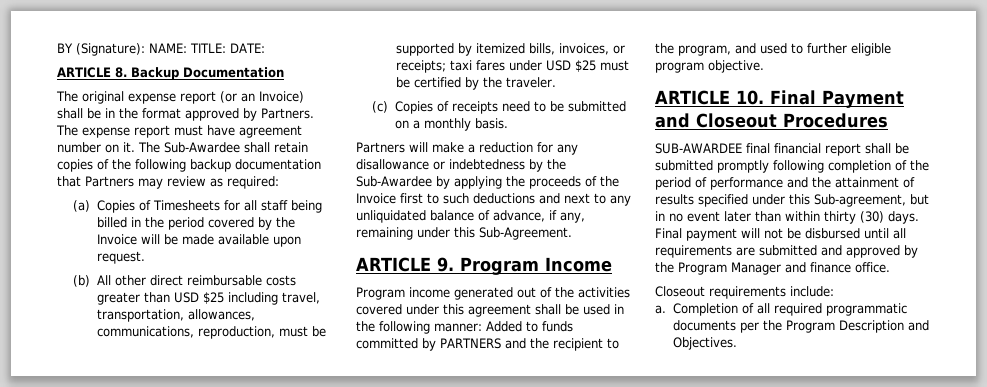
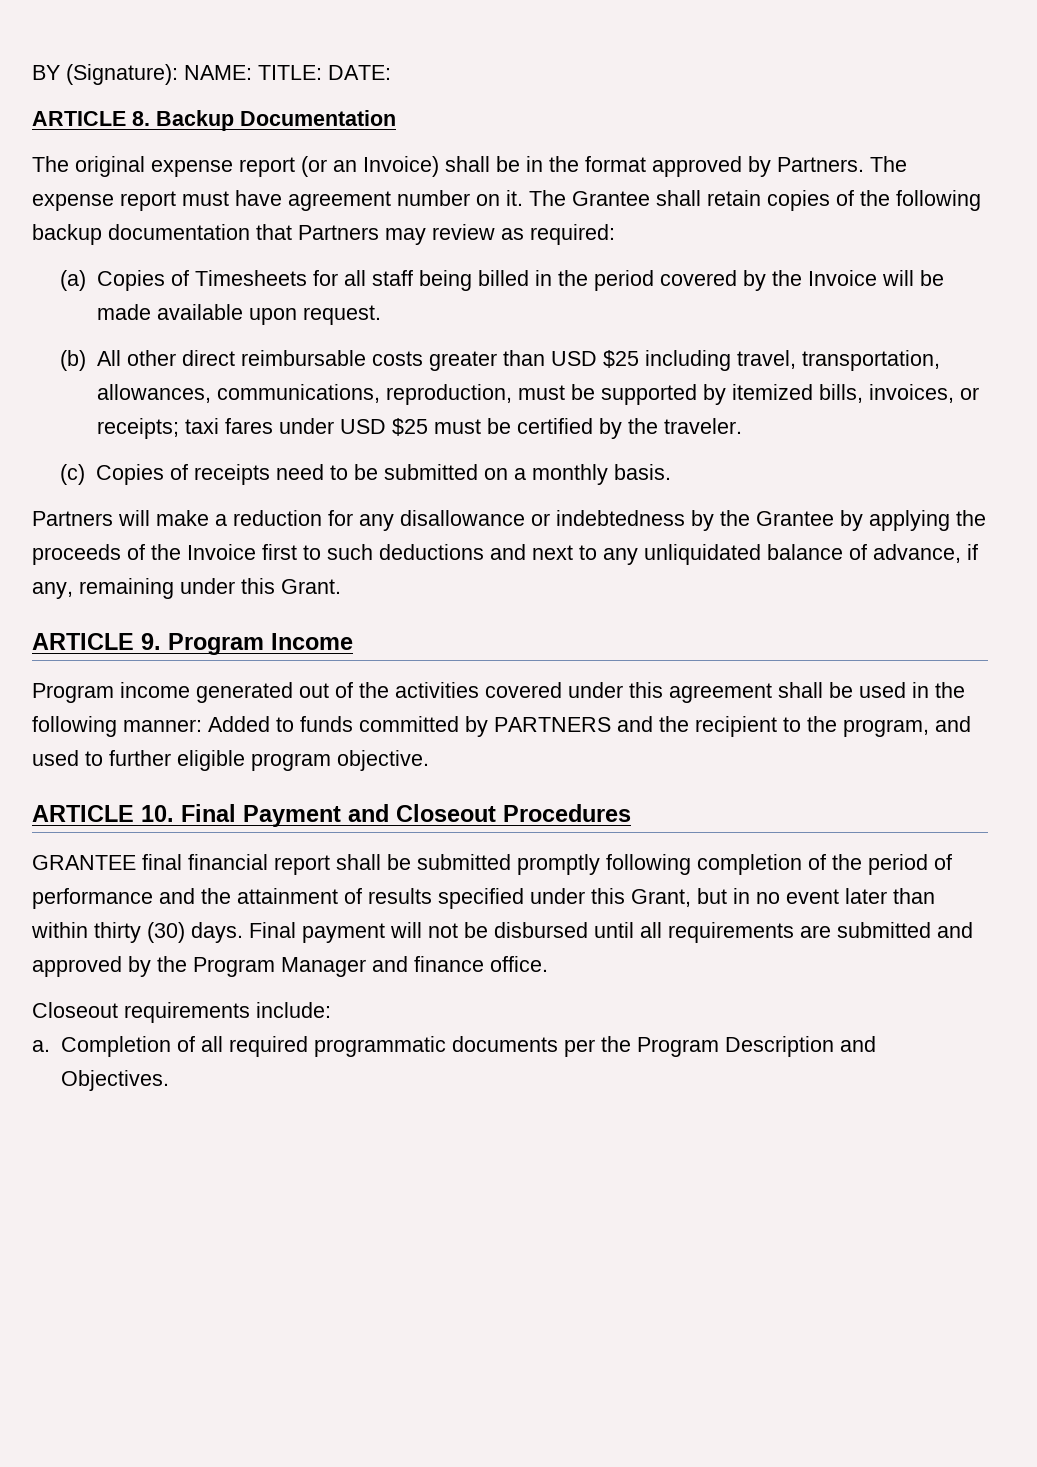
- The Sub-Awardee shall retain copies of the following backup documentation that Partners may review as required:
+ The Grantee shall retain copies of the following backup documentation that Partners may review as required:
- Partners will make a reduction for any disallowance or indebtedness by the Sub-Awardee by applying the proceeds of the Invoice first to such deductions and next to any unliquidated balance of advance, if any, remaining under this Sub-Agreement.
+ Partners will make a reduction for any disallowance or indebtedness by the Grantee by applying the proceeds of the Invoice first to such deductions and next to any unliquidated balance of advance, if any, remaining under this Grant.
- SUB-AWARDEE final financial report shall be submitted promptly following completion of the period of performance and the attainment of results specified under this Sub-agreement, but in no event later than within thirty (30) days.
+ GRANTEE final financial report shall be submitted promptly following completion of the period of performance and the attainment of results specified under this Grant, but in no event later than within thirty (30) days.

